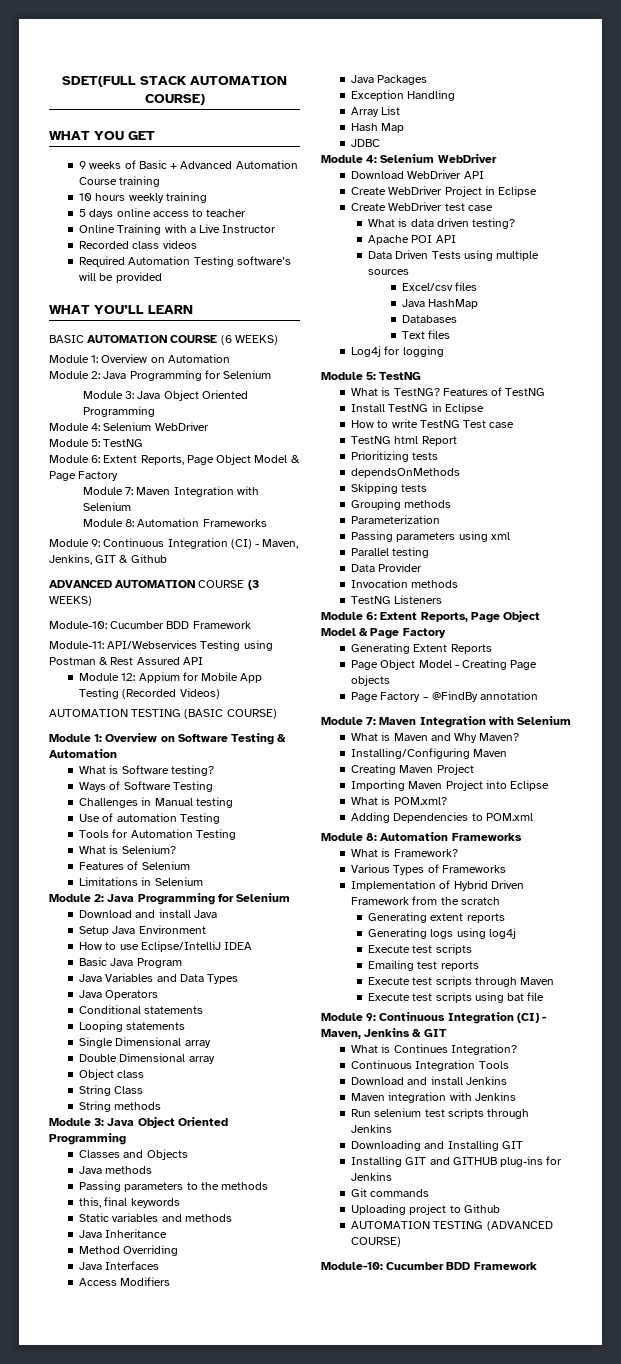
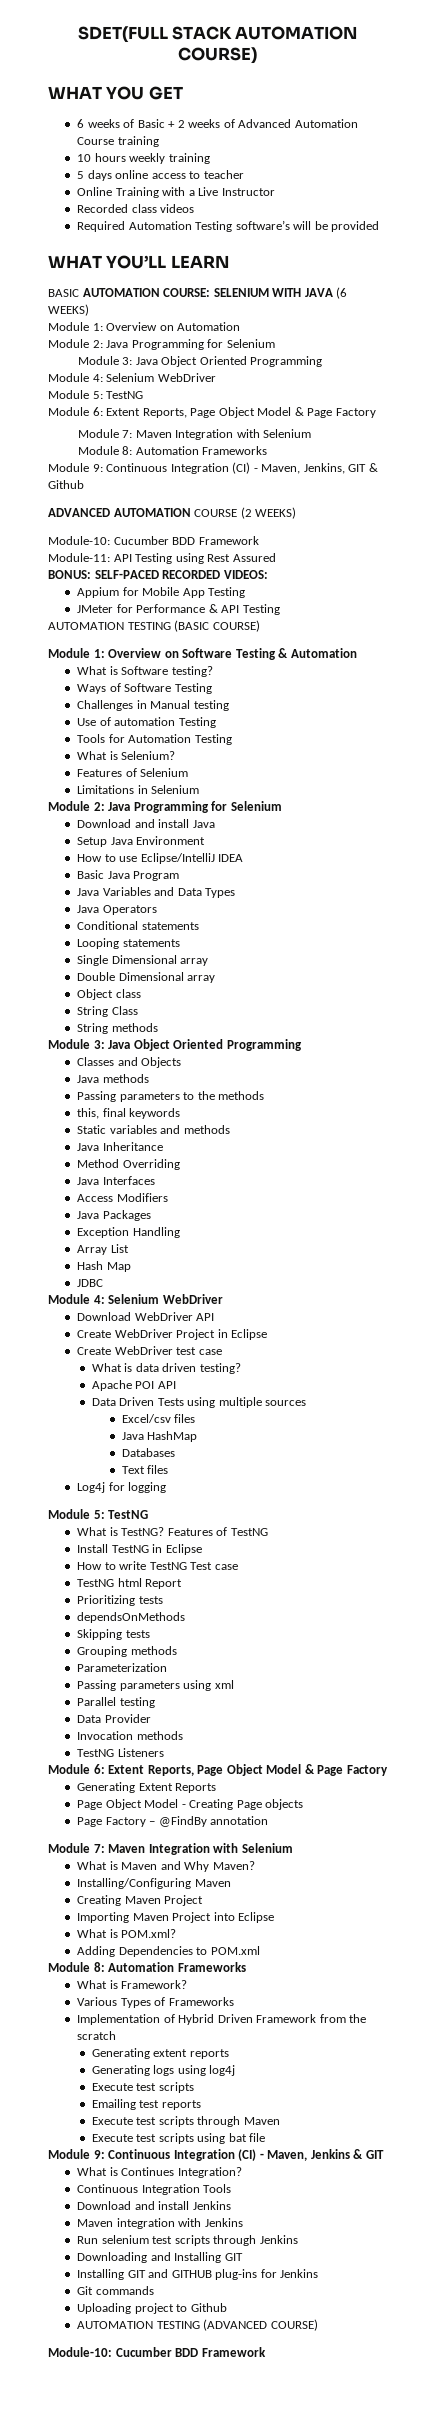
- 9 weeks of Basic + Advanced Automation Course training
+ 6 weeks of Basic + 2 weeks of Advanced Automation Course training
- BASIC AUTOMATION COURSE (6 WEEKS)
+ BASIC AUTOMATION COURSE: SELENIUM WITH JAVA (6 WEEKS)
- ADVANCED AUTOMATION COURSE (3 WEEKS)
+ ADVANCED AUTOMATION COURSE (2 WEEKS)
- Module-11: API/Webservices Testing using Postman & Rest Assured API
- Module 12: Appium for Mobile App Testing (Recorded Videos)
+ Module-11: API Testing using Rest Assured
+ BONUS: SELF-PACED RECORDED VIDEOS:
+ Appium for Mobile App Testing
+ JMeter for Performance & API Testing

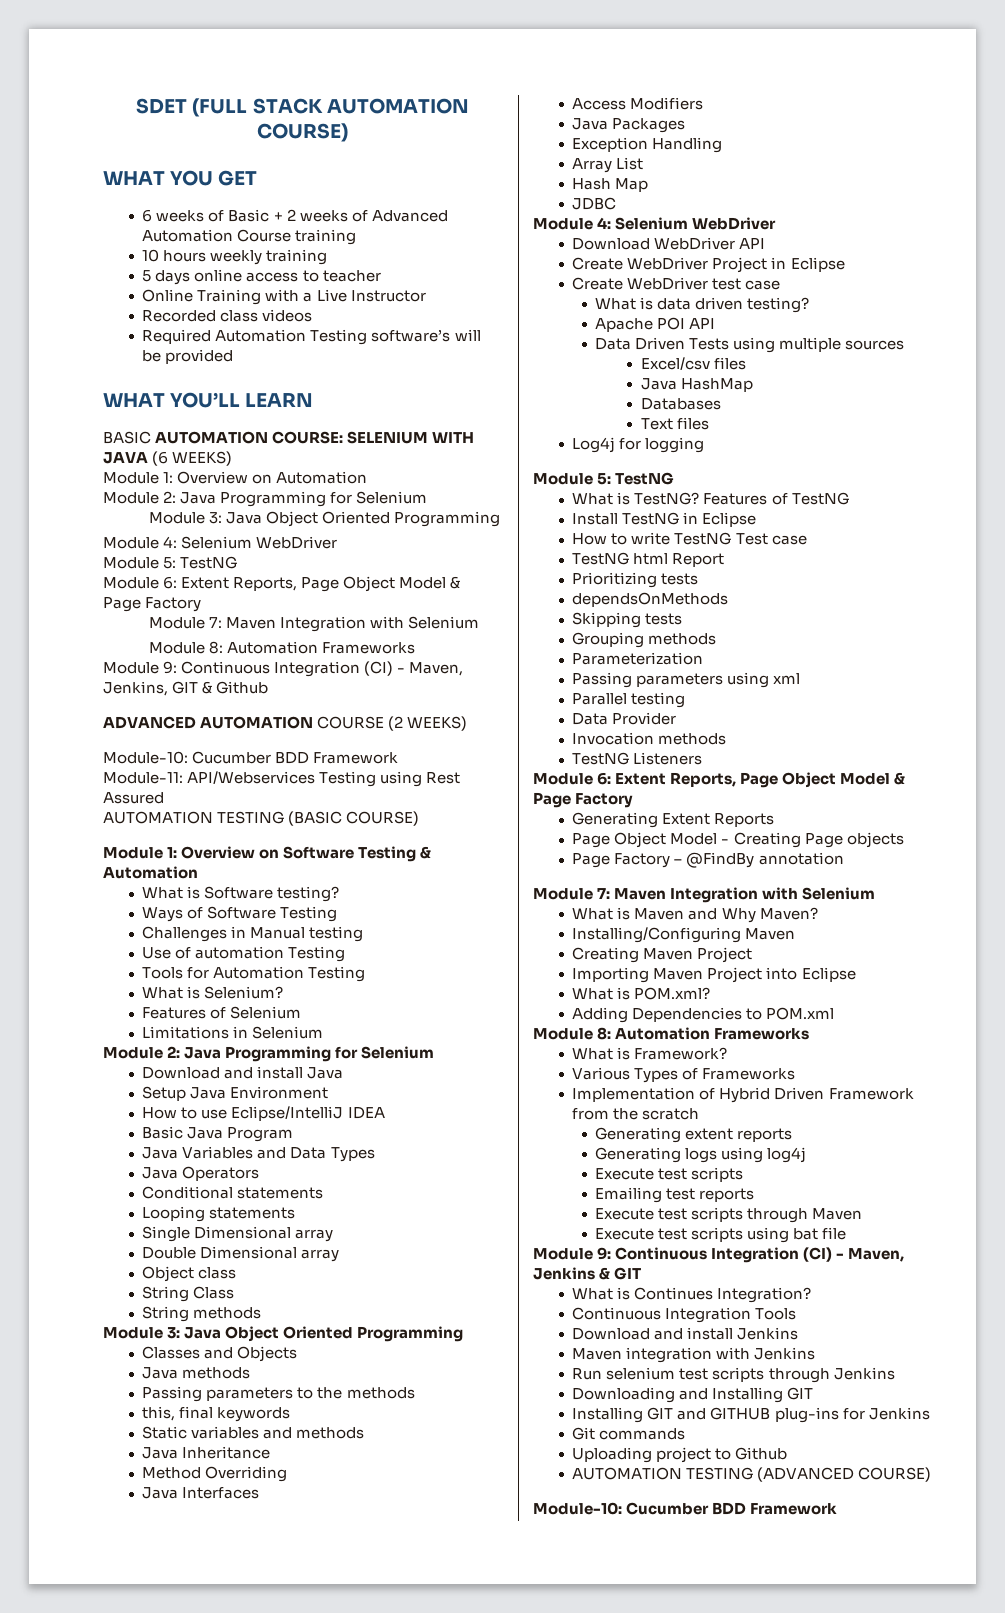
- SDET(FULL STACK AUTOMATION COURSE)
+ SDET (FULL STACK AUTOMATION COURSE)
- Module-11: API Testing using Rest Assured
+ Module-11: API/Webservices Testing using Rest Assured
- BONUS: SELF-PACED RECORDED VIDEOS:
- Appium for Mobile App Testing
- JMeter for Performance & API Testing

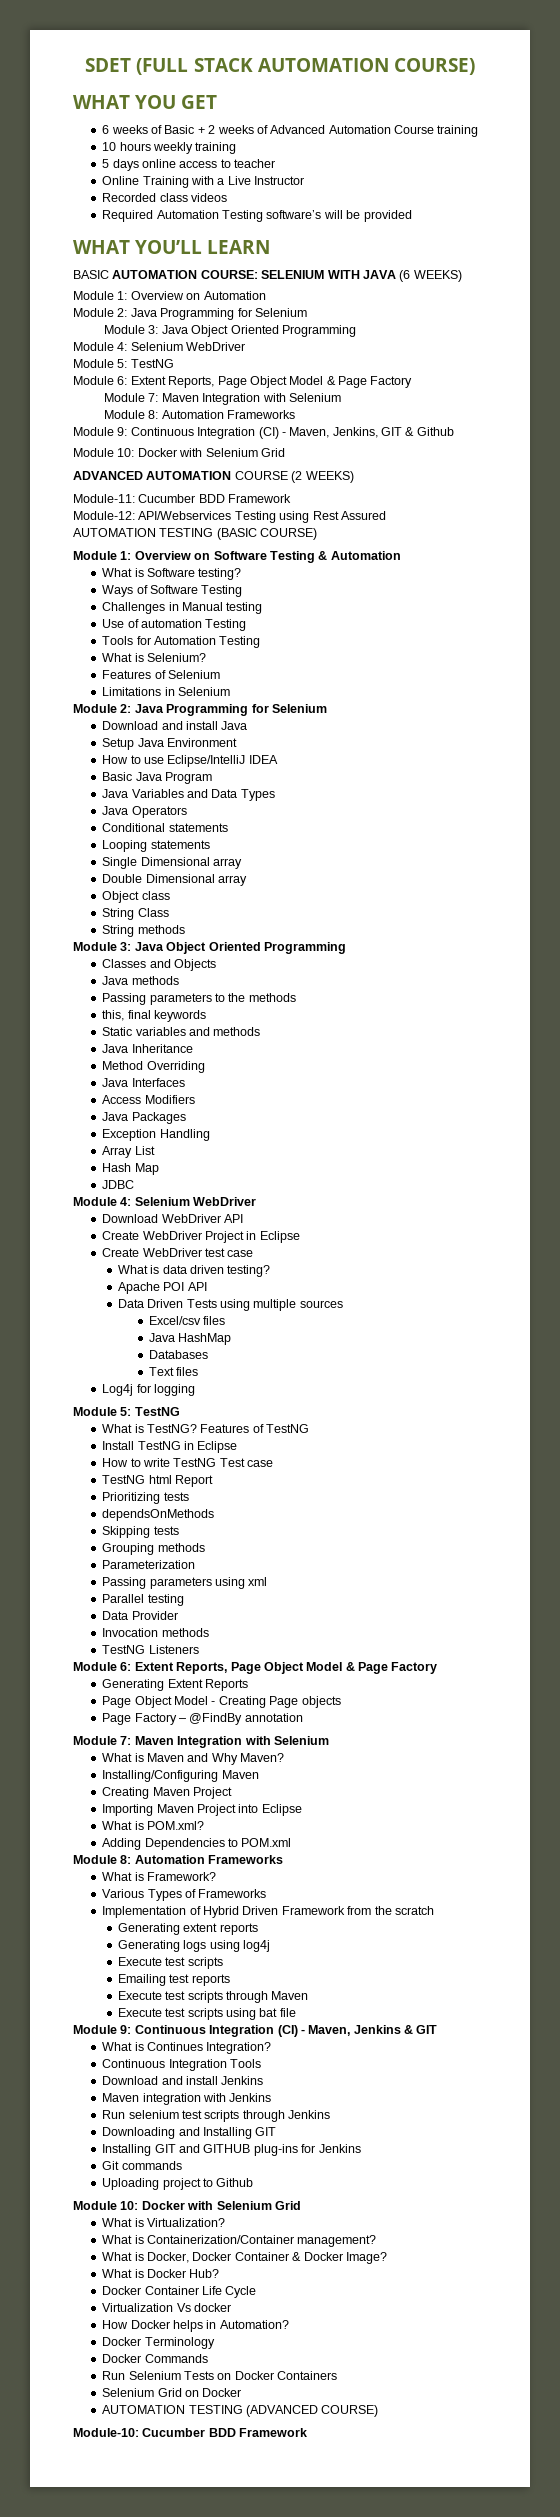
  Module 9: Continuous Integration (CI) - Maven, Jenkins, GIT & Github
+ Module 10: Docker with Selenium Grid
  ADVANCED AUTOMATION COURSE (2 WEEKS)
- Module-10: Cucumber BDD Framework
+ Module-11: Cucumber BDD Framework
- Module-11: API/Webservices Testing using Rest Assured
+ Module-12: API/Webservices Testing using Rest Assured
  Uploading project to Github
+ Module 10: Docker with Selenium Grid
+ What is Virtualization?
+ What is Containerization/Container management?
+ What is Docker, Docker Container & Docker Image?
+ What is Docker Hub?
+ Docker Container Life Cycle
+ Virtualization Vs docker
+ How Docker helps in Automation?
+ Docker Terminology
+ Docker Commands
+ Run Selenium Tests on Docker Containers
+ Selenium Grid on Docker

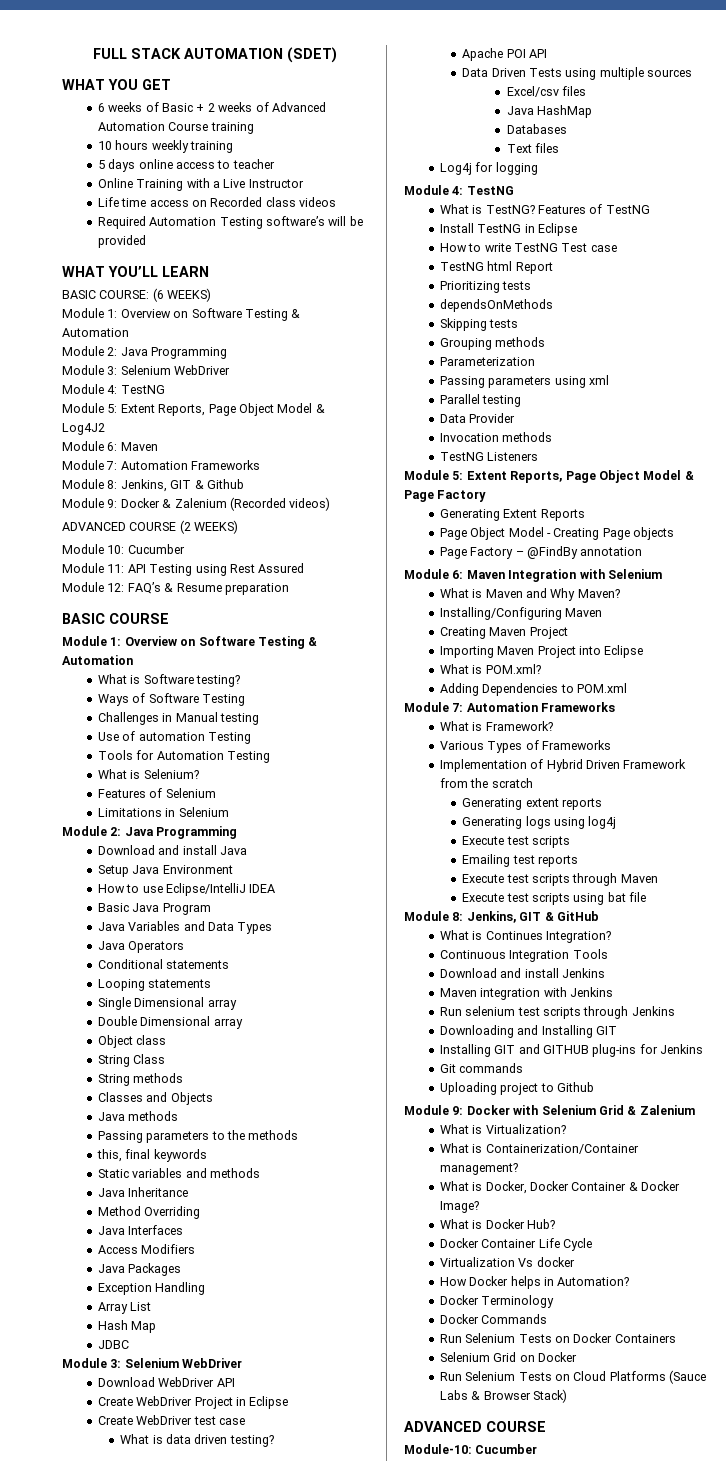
- SDET (FULL STACK AUTOMATION COURSE)
+ FULL STACK AUTOMATION (SDET)
- Recorded class videos
+ Life time access on Recorded class videos
- BASIC AUTOMATION COURSE: SELENIUM WITH JAVA (6 WEEKS)
- Module 1: Overview on Automation
- Module 2: Java Programming for Selenium
- Module 3: Java Object Oriented Programming
- Module 4: Selenium WebDriver
- Module 5: TestNG
- Module 6: Extent Reports, Page Object Model & Page Factory
- Module 7: Maven Integration with Selenium
- Module 8: Automation Frameworks
- Module 9: Continuous Integration (CI) - Maven, Jenkins, GIT & Github
- Module 10: Docker with Selenium Grid
- ADVANCED AUTOMATION COURSE (2 WEEKS)
+ BASIC COURSE: (6 WEEKS)
+ Module 1: Overview on Software Testing & Automation
+ Module 2: Java Programming
+ Module 3: Selenium WebDriver
+ Module 4: TestNG
+ Module 5: Extent Reports, Page Object Model & Log4J2
+ Module 6: Maven
+ Module 7: Automation Frameworks
+ Module 8: Jenkins, GIT & Github
+ Module 9: Docker & Zalenium (Recorded videos)
+ ADVANCED COURSE (2 WEEKS)
- Module-11: Cucumber BDD Framework
- Module-12: API/Webservices Testing using Rest Assured
+ Module 10: Cucumber
+ Module 11: API Testing using Rest Assured
- AUTOMATION TESTING (BASIC COURSE)
+ Module 12: FAQ’s & Resume preparation
+ BASIC COURSE
  Limitations in Selenium
- Module 2: Java Programming for Selenium
+ Module 2: Java Programming
  String methods
- Module 3: Java Object Oriented Programming
  JDBC
- Module 4: Selenium WebDriver
+ Module 3: Selenium WebDriver
  Log4j for logging
- Module 5: TestNG
+ Module 4: TestNG
  TestNG Listeners
- Module 6: Extent Reports, Page Object Model & Page Factory
+ Module 5: Extent Reports, Page Object Model & Page Factory
  Page Factory – @FindBy annotation
- Module 7: Maven Integration with Selenium
+ Module 6: Maven Integration with Selenium
  Adding Dependencies to POM.xml
- Module 8: Automation Frameworks
+ Module 7: Automation Frameworks
- Module 9: Continuous Integration (CI) - Maven, Jenkins & GIT
+ Module 8: Jenkins, GIT & GitHub
  Uploading project to Github
- Module 10: Docker with Selenium Grid
+ Module 9: Docker with Selenium Grid & Zalenium
- AUTOMATION TESTING (ADVANCED COURSE)
+ Run Selenium Tests on Cloud Platforms (Sauce Labs & Browser Stack)
+ ADVANCED COURSE
- Module-10: Cucumber BDD Framework
+ Module-10: Cucumber

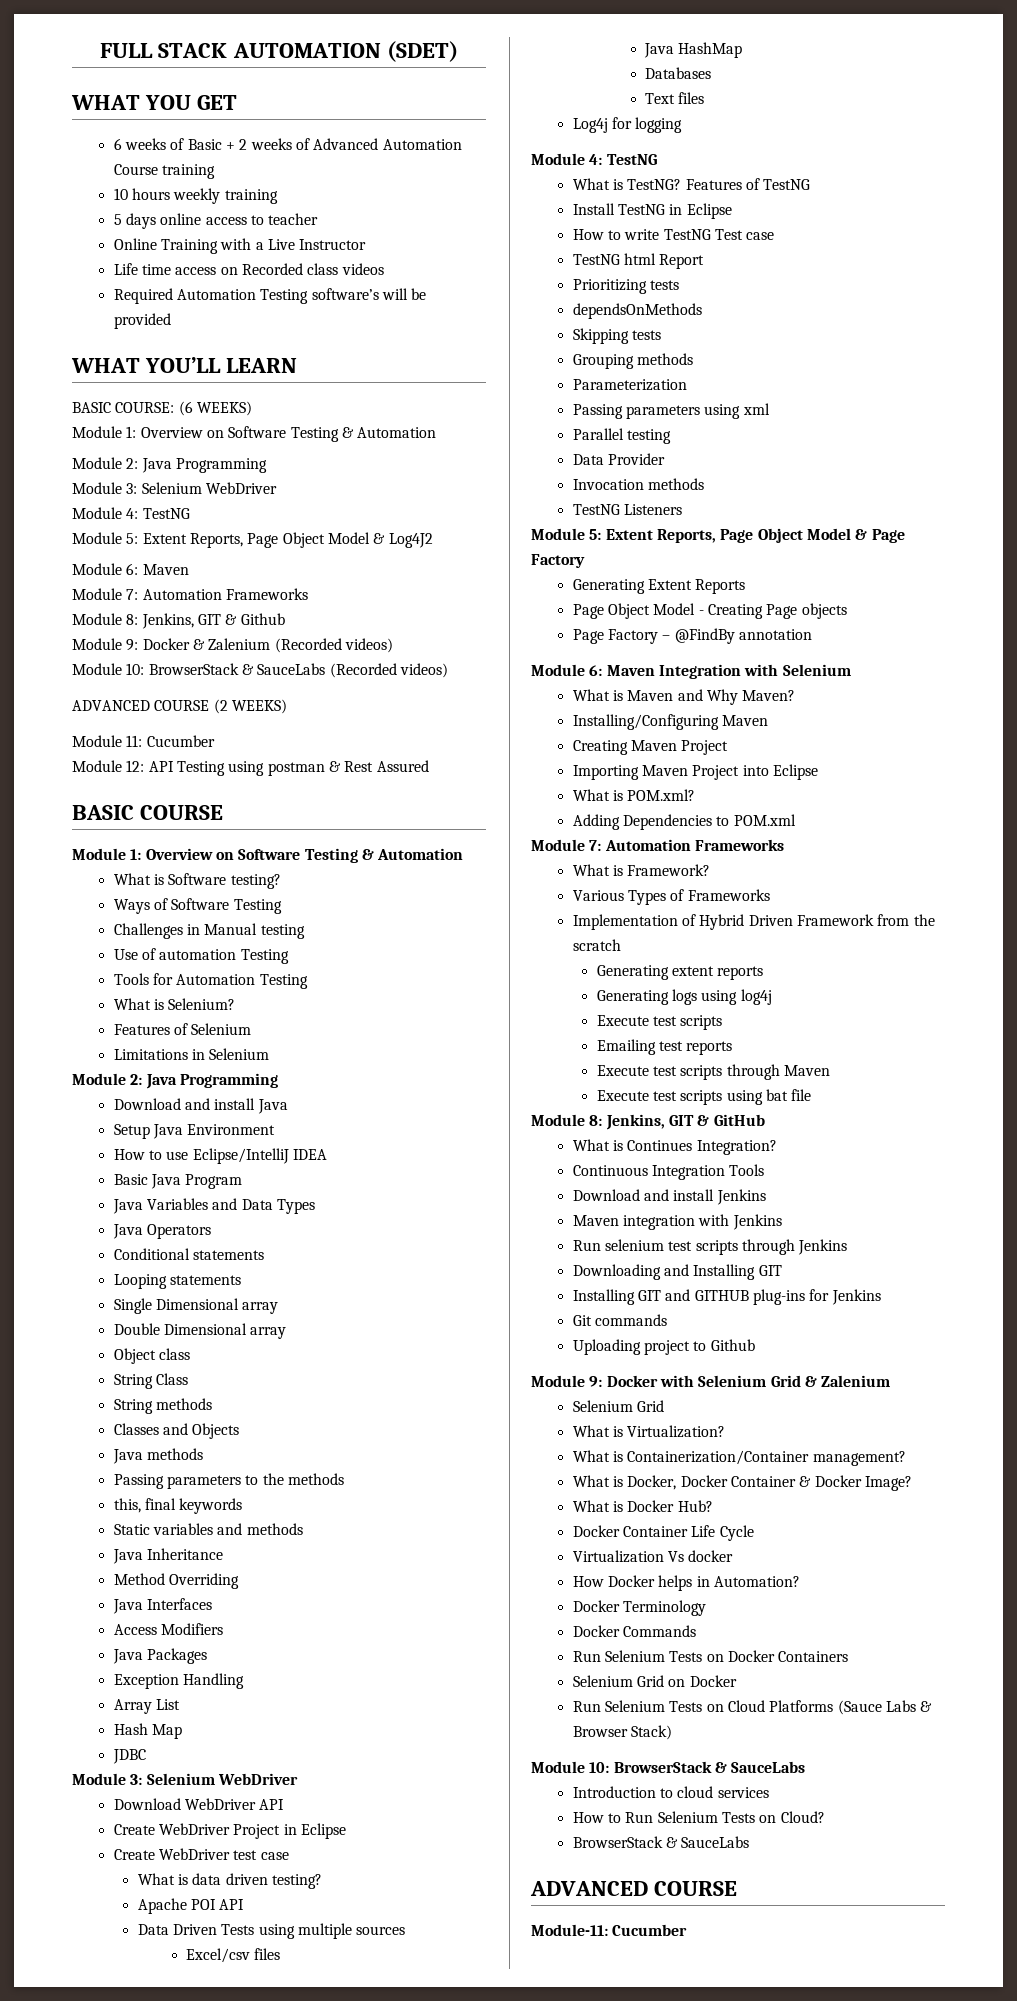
+ Module 10: BrowserStack & SauceLabs (Recorded videos)
- Module 10: Cucumber
+ Module 11: Cucumber
- Module 11: API Testing using Rest Assured
+ Module 12: API Testing using postman & Rest Assured
- Module 12: FAQ’s & Resume preparation
  Module 9: Docker with Selenium Grid & Zalenium
+ Selenium Grid
  Run Selenium Tests on Cloud Platforms (Sauce Labs & Browser Stack)
+ Module 10: BrowserStack & SauceLabs
+ Introduction to cloud services
+ How to Run Selenium Tests on Cloud?
+ BrowserStack & SauceLabs
- Module-10: Cucumber
+ Module-11: Cucumber

